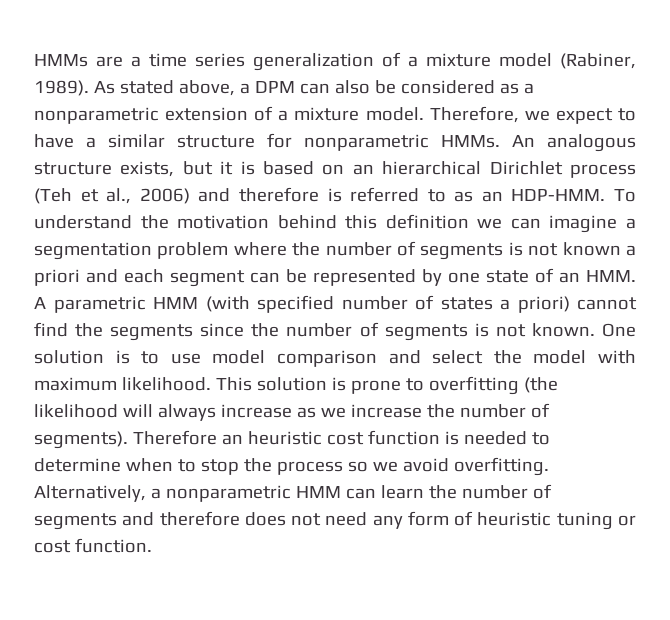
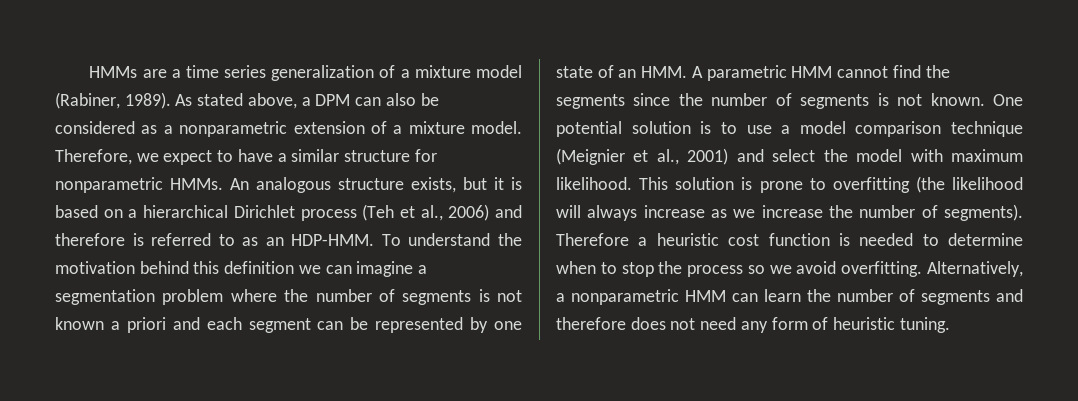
- An analogous structure exists, but it is based on an hierarchical Dirichlet process (Teh et al., 2006) and therefore is referred to as an HDP-HMM.
+ An analogous structure exists, but it is based on a hierarchical Dirichlet process (Teh et al., 2006) and therefore is referred to as an HDP-HMM.
- To understand the motivation behind this definition we can imagine a segmentation problem where the number of segments is not known a priori and each segment can be represented by one state of an HMM. A parametric HMM (with specified number of states a priori) cannot find the segments since the number of segments is not known.
+ To understand the motivation behind this definition we can imagine a segmentation problem where the number of segments is not known a priori and each segment can be represented by one state of an HMM. A parametric HMM cannot find the segments since the number of segments is not known.
- One solution is to use model comparison and select the model with maximum likelihood.
+ One potential solution is to use a model comparison technique (Meignier et al., 2001) and select the model with maximum likelihood.
- Therefore an heuristic cost function is needed to determine when to stop the process so we avoid overfitting.
+ Therefore a heuristic cost function is needed to determine when to stop the process so we avoid overfitting.
- Alternatively, a nonparametric HMM can learn the number of segments and therefore does not need any form of heuristic tuning or cost function.
+ Alternatively, a nonparametric HMM can learn the number of segments and therefore does not need any form of heuristic tuning.

